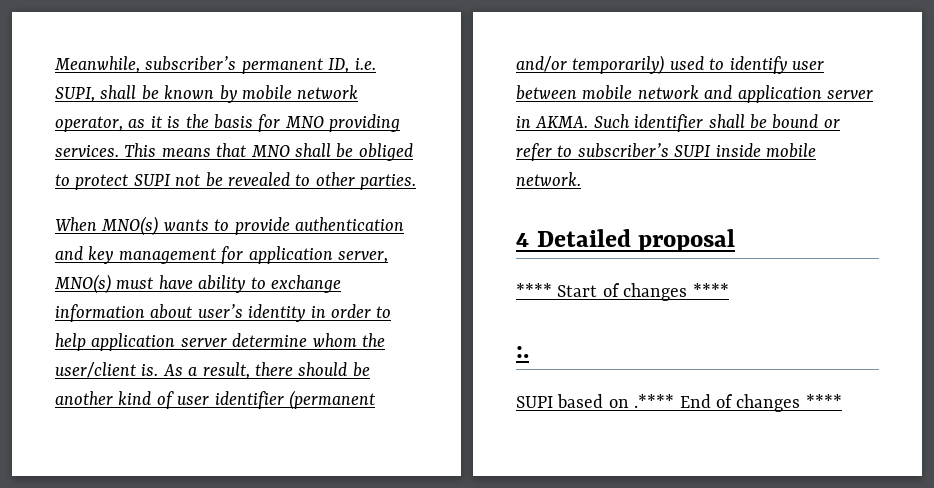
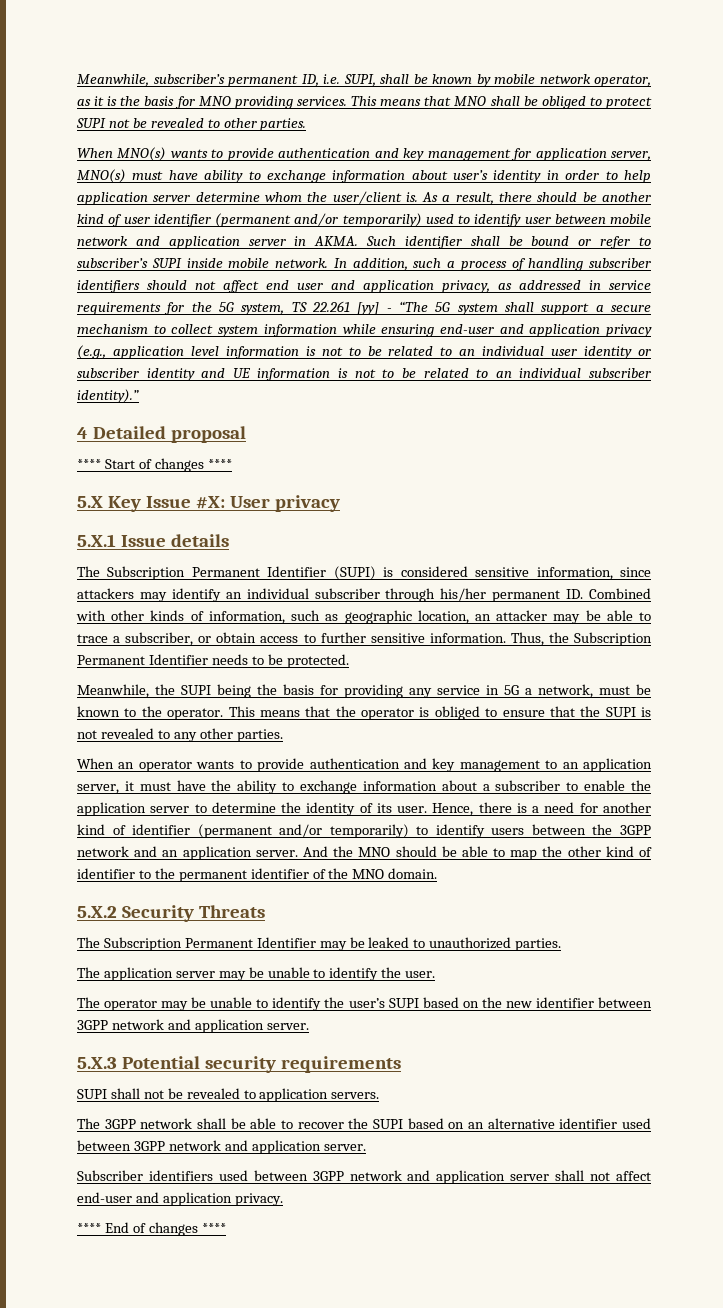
+ In addition, such a process of handling subscriber identifiers should not affect end user and application privacy, as addressed in service requirements for the 5G system, TS 22.261 [yy] - “The 5G system shall support a secure mechanism to collect system information while ensuring end-user and application privacy (e.g., application level information is not to be related to an individual user identity or subscriber identity and UE information is not to be related to an individual subscriber identity).”
- :.
- SUPI based on .**** End of changes ****
+ 5.X Key Issue #X: User privacy
+ 5.X.1 Issue details
+ The Subscription Permanent Identifier (SUPI) is considered sensitive information, since attackers may identify an individual subscriber through his/her permanent ID. Combined with other kinds of information, such as geographic location, an attacker may be able to trace a subscriber, or obtain access to further sensitive information. Thus, the Subscription Permanent Identifier needs to be protected.
+ Meanwhile, the SUPI being the basis for providing any service in 5G a network, must be known to the operator. This means that the operator is obliged to ensure that the SUPI is not revealed to any other parties.
+ When an operator wants to provide authentication and key management to an application server, it must have the ability to exchange information about a subscriber to enable the application server to determine the identity of its user. Hence, there is a need for another kind of identifier (permanent and/or temporarily) to identify users between the 3GPP network and an application server. And the MNO should be able to map the other kind of identifier to the permanent identifier of the MNO domain.
+ 5.X.2 Security Threats
+ The Subscription Permanent Identifier may be leaked to unauthorized parties.
+ The application server may be unable to identify the user.
+ The operator may be unable to identify the user’s SUPI based on the new identifier between 3GPP network and application server.
+ 5.X.3 Potential security requirements
+ SUPI shall not be revealed to application servers.
+ The 3GPP network shall be able to recover the SUPI based on an alternative identifier used between 3GPP network and application server.
+ Subscriber identifiers used between 3GPP network and application server shall not affect end-user and application privacy.
+ **** End of changes ****

